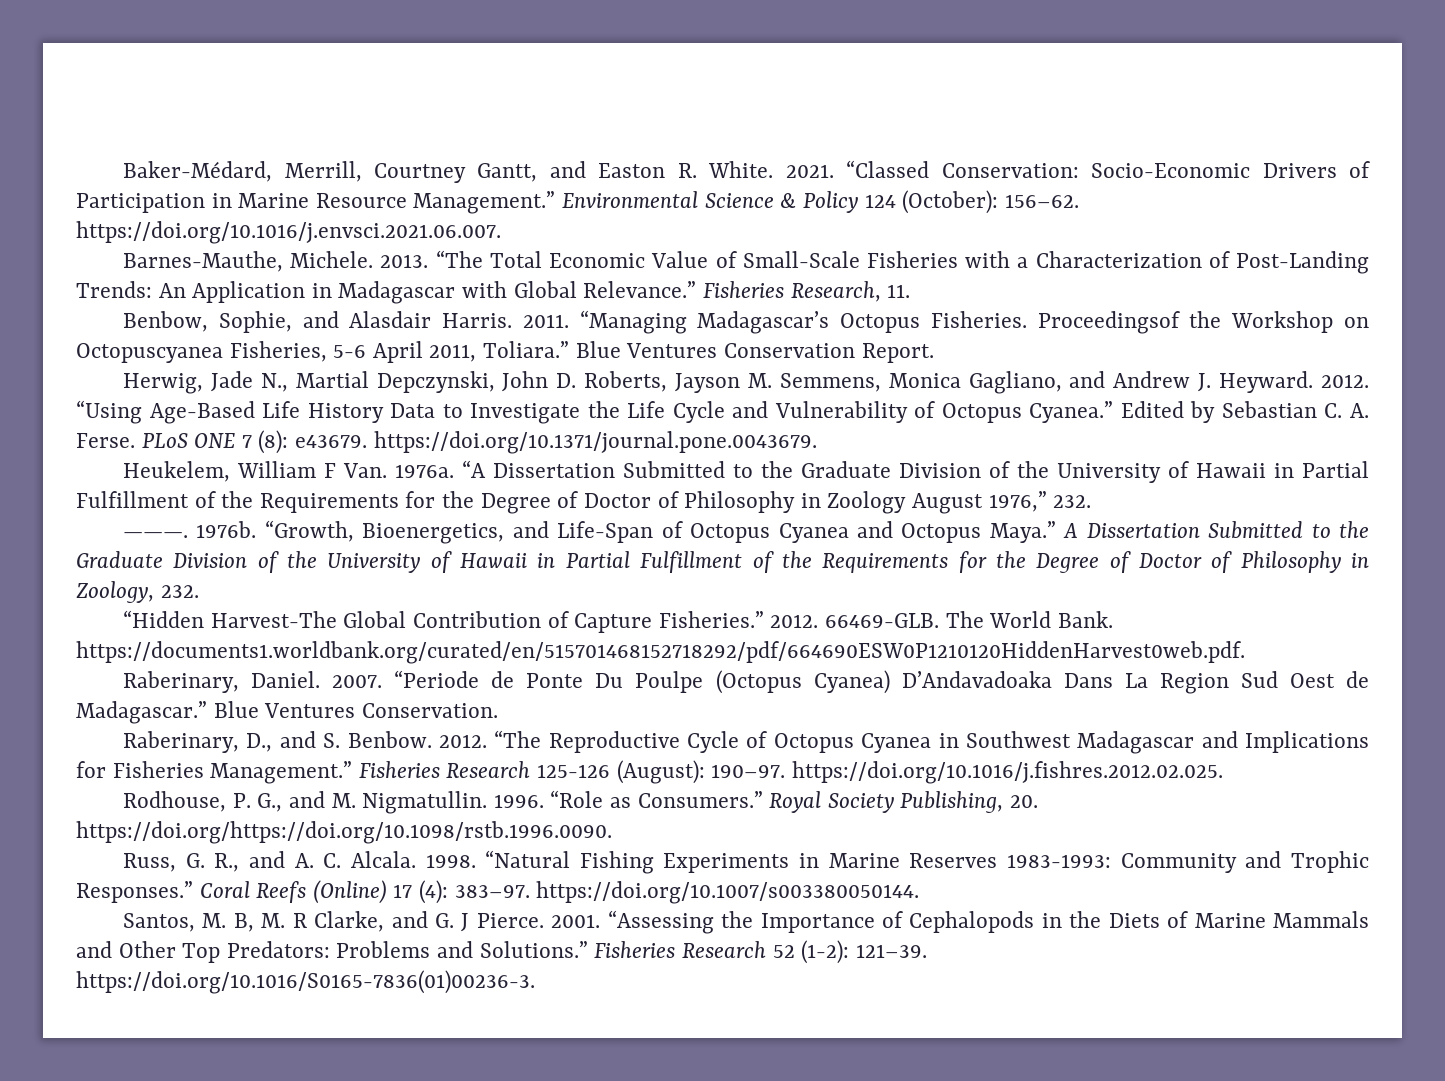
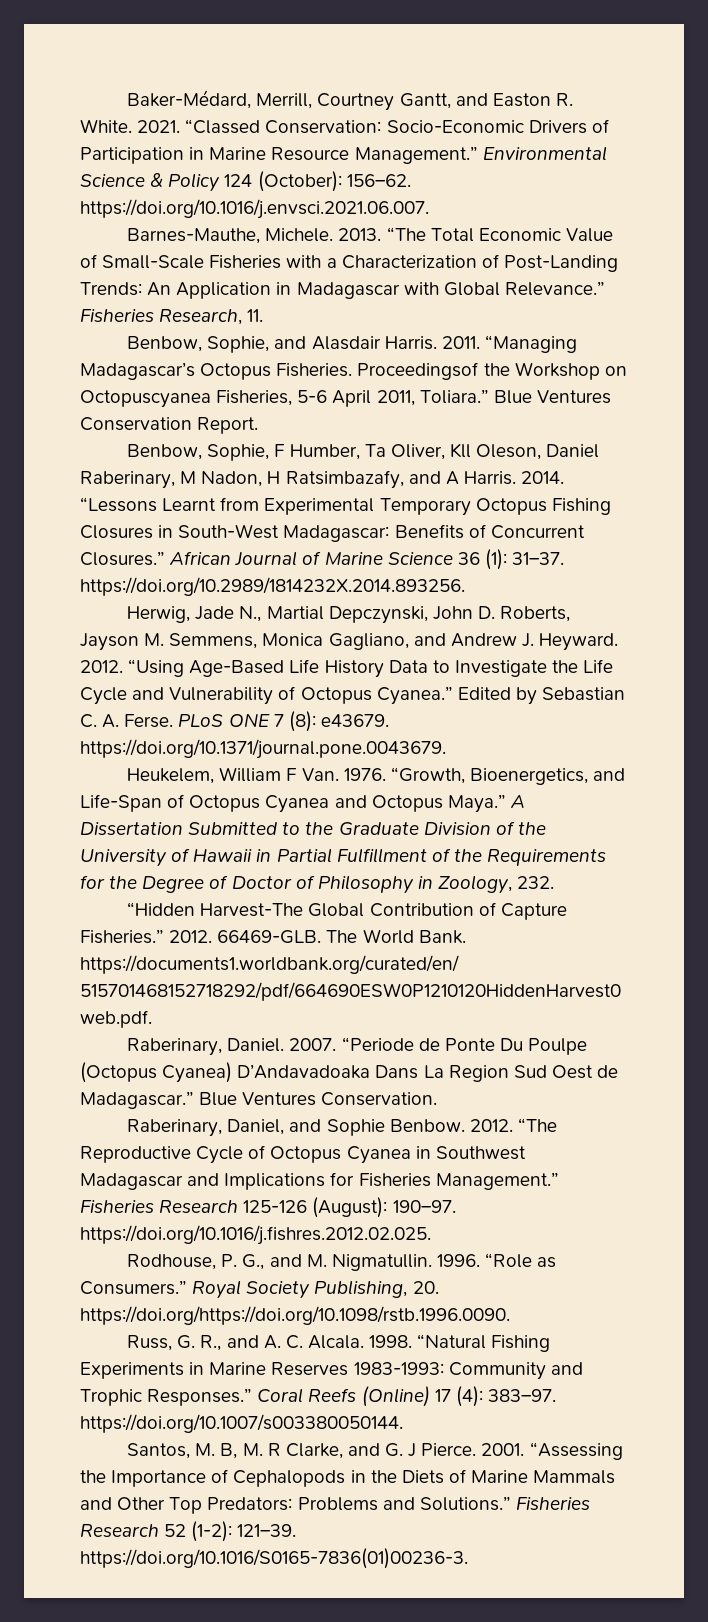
+ Benbow, Sophie, F Humber, Ta Oliver, Kll Oleson, Daniel Raberinary, M Nadon, H Ratsimbazafy, and A Harris. 2014. “Lessons Learnt from Experimental Temporary Octopus Fishing Closures in South-West Madagascar: Benefits of Concurrent Closures.” African Journal of Marine Science 36 (1): 31–37. https://doi.org/10.2989/1814232X.2014.893256.
- Heukelem, William F Van. 1976a. “A Dissertation Submitted to the Graduate Division of the University of Hawaii in Partial Fulfillment of the Requirements for the Degree of Doctor of Philosophy in Zoology August 1976,” 232.
- ———. 1976b.
+ Heukelem, William F Van. 1976.
- Raberinary, D., and S. Benbow.
+ Raberinary, Daniel, and Sophie Benbow.

